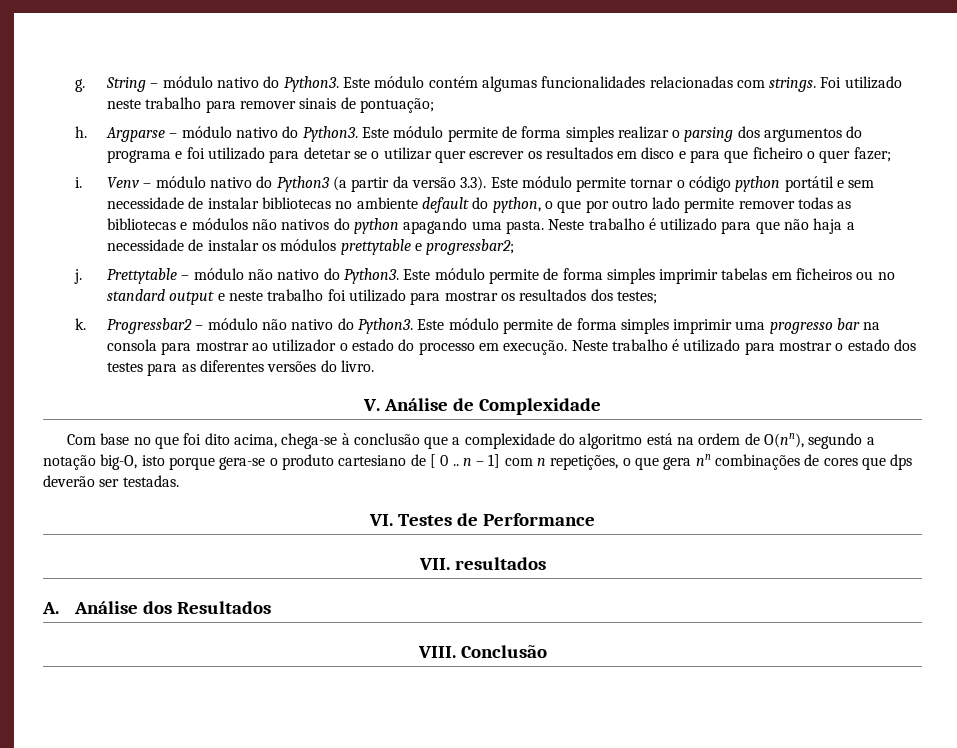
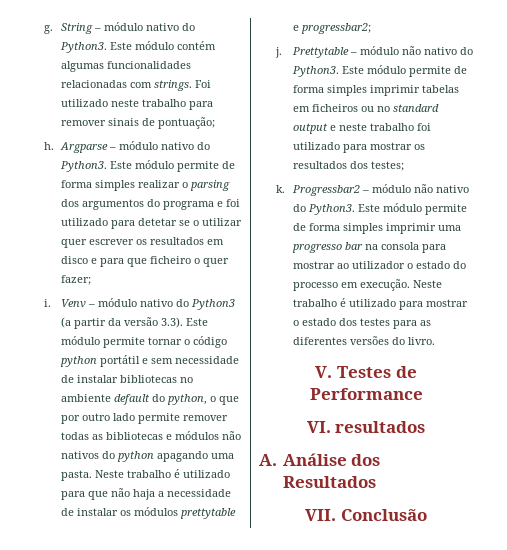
- V. Análise de Complexidade
- Com base no que foi dito acima, chega-se à conclusão que a complexidade do algoritmo está na ordem de O(nn), segundo a notação big-O, isto porque gera-se o produto cartesiano de [ 0 .. n – 1] com n repetições, o que gera nn combinações de cores que dps deverão ser testadas.
- VI. Testes de Performance
+ V. Testes de Performance
- VII. resultados
+ VI. resultados
- VIII. Conclusão
+ VII. Conclusão

